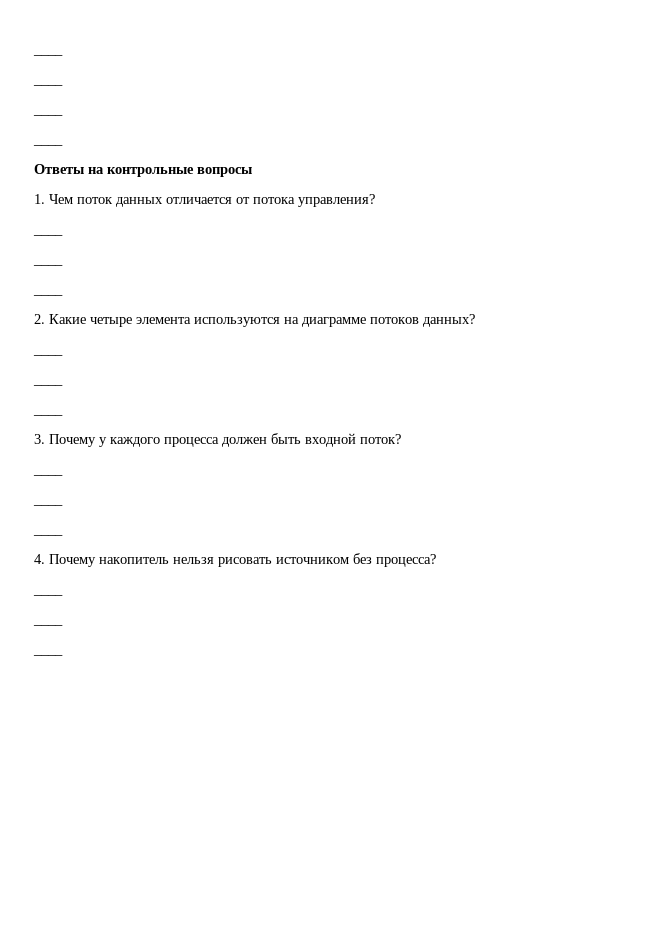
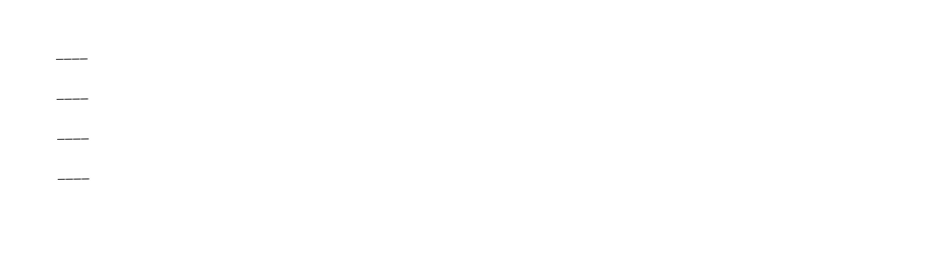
- Ответы на контрольные вопросы
- 1. Чем поток данных отличается от потока управления?
- ____
- ____
- ____
- 2. Какие четыре элемента используются на диаграмме потоков данных?
- ____
- ____
- ____
- 3. Почему у каждого процесса должен быть входной поток?
- ____
- ____
- ____
- 4. Почему накопитель нельзя рисовать источником без процесса?
- ____
- ____
- ____

